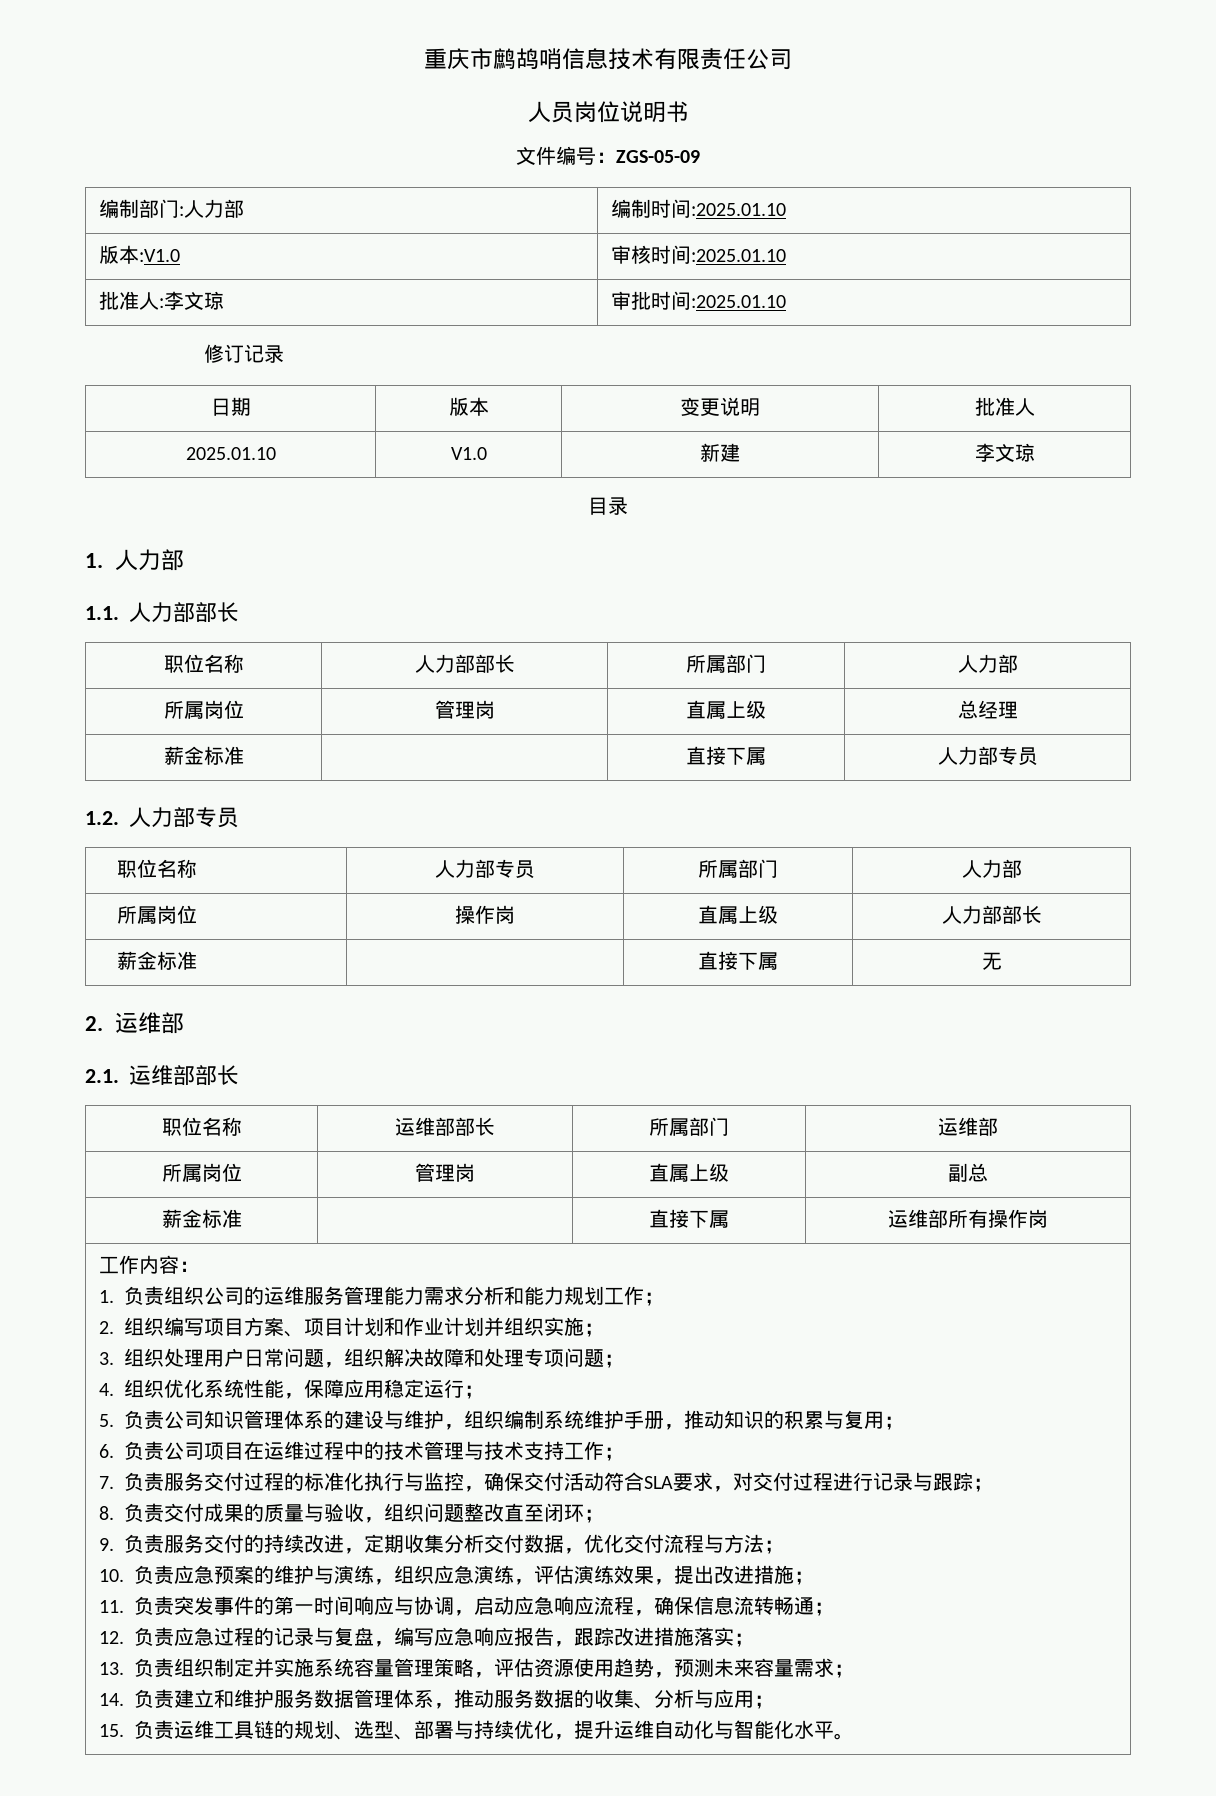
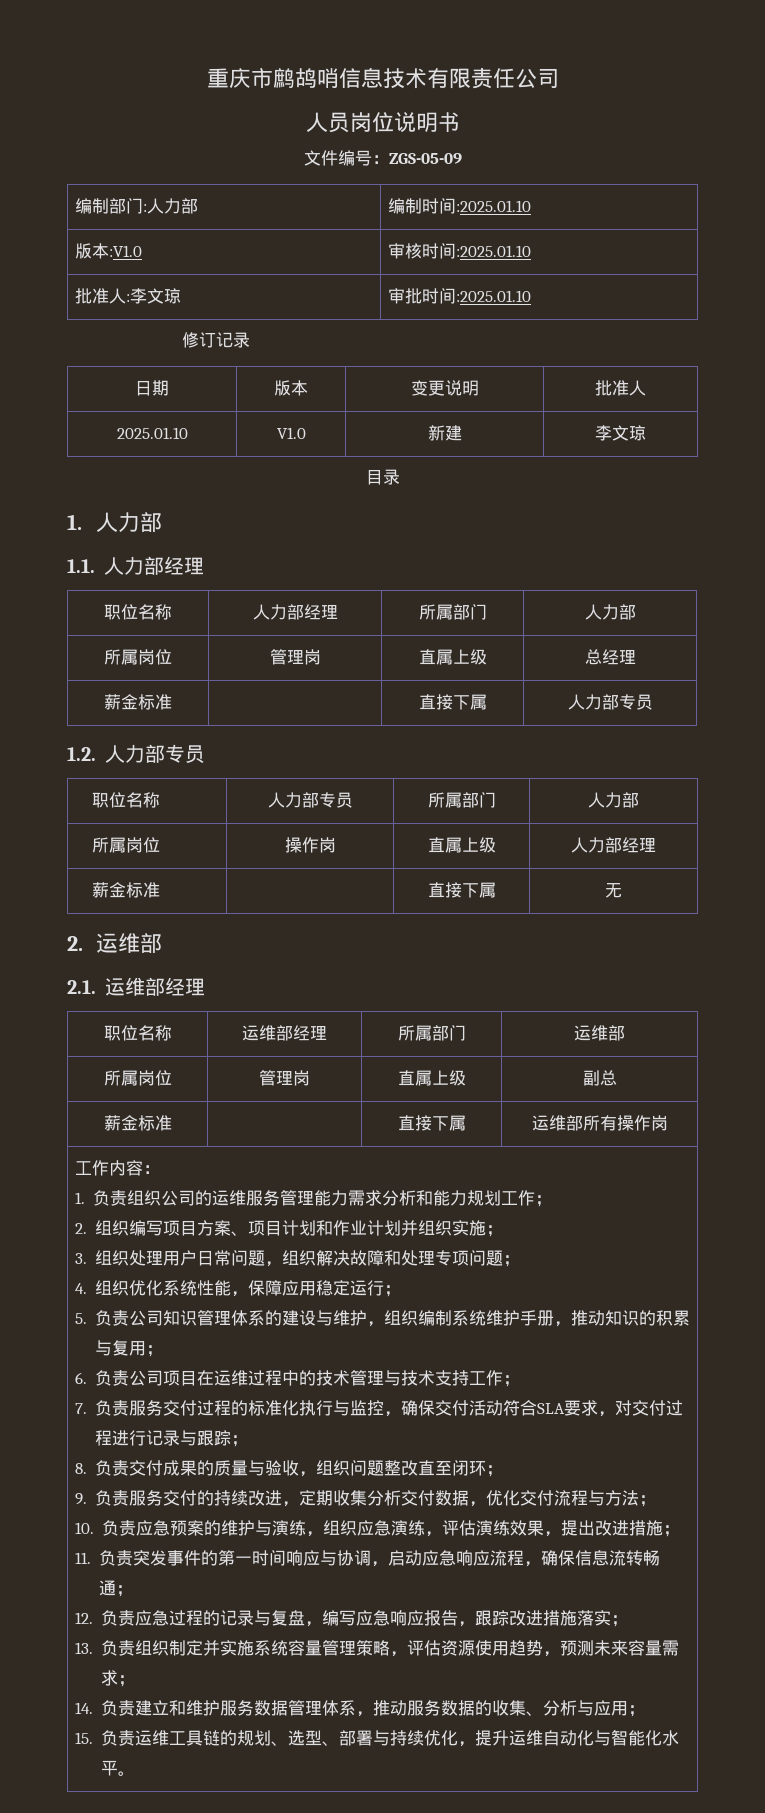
- 1.1.人力部部长
- 职位名称 | 人力部部长 | 所属部门 | 人力部
+ 1.1.人力部经理
+ 职位名称 | 人力部经理 | 所属部门 | 人力部
- 所属岗位 | 操作岗 | 直属上级 | 人力部部长
+ 所属岗位 | 操作岗 | 直属上级 | 人力部经理
- 2.1.运维部部长
+ 2.1.运维部经理
- 职位名称 | 运维部部长 | 所属部门 | 运维部
+ 职位名称 | 运维部经理 | 所属部门 | 运维部

